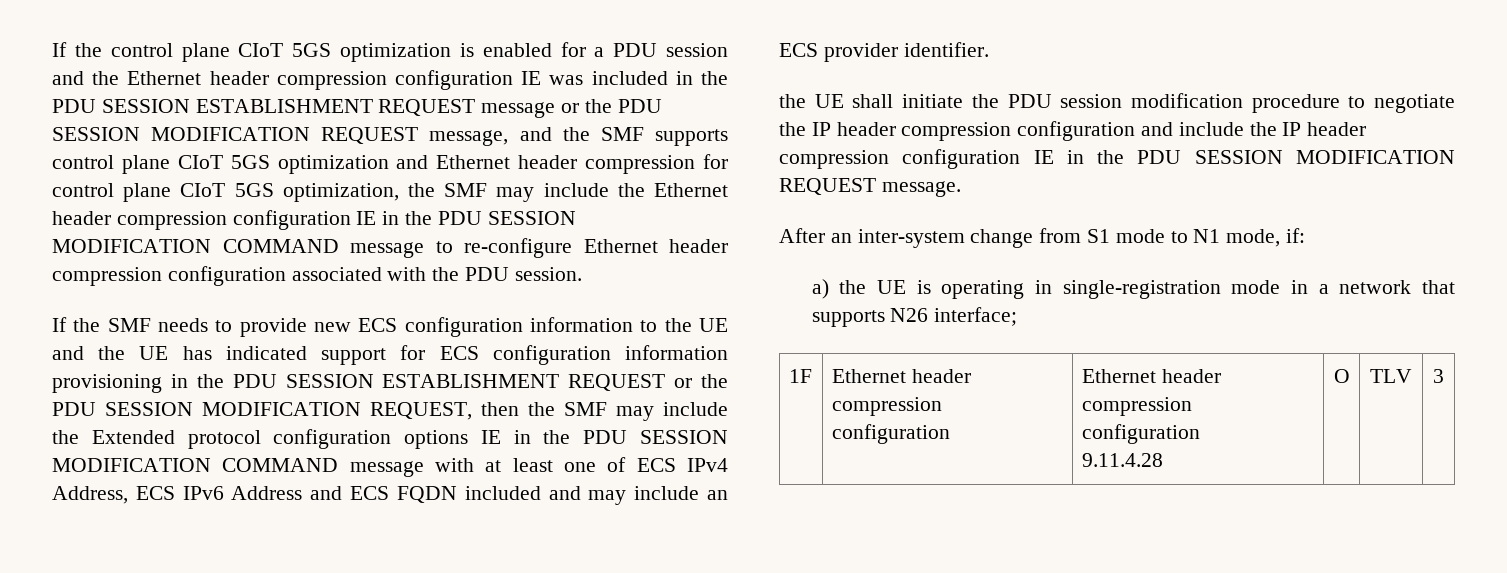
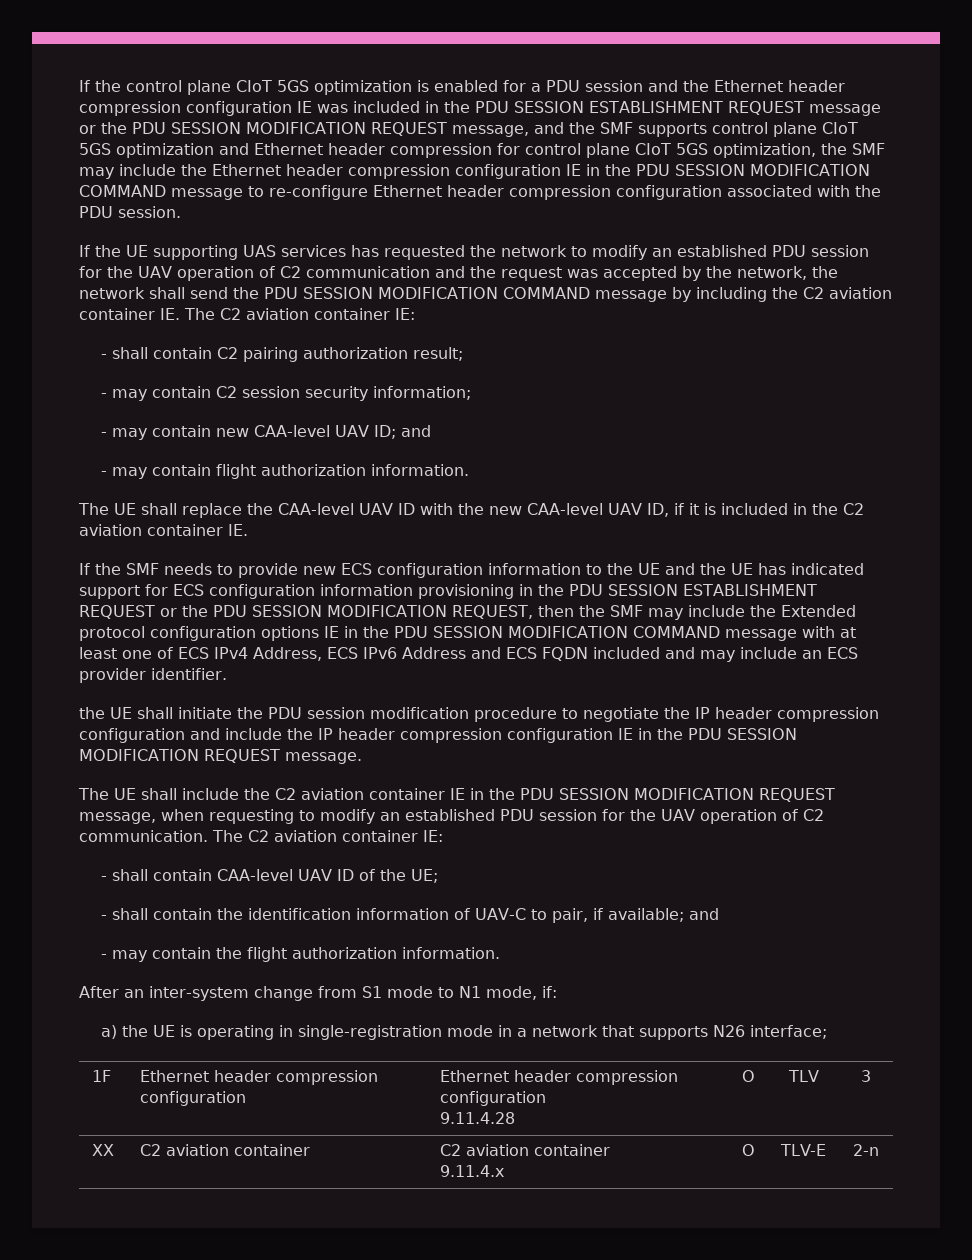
+ If the UE supporting UAS services has requested the network to modify an established PDU session for the UAV operation of C2 communication and the request was accepted by the network, the network shall send the PDU SESSION MODIFICATION COMMAND message by including the C2 aviation container IE. The C2 aviation container IE:
+ - shall contain C2 pairing authorization result;
+ - may contain C2 session security information;
+ - may contain new CAA-level UAV ID; and
+ - may contain flight authorization information.
+ The UE shall replace the CAA-level UAV ID with the new CAA-level UAV ID, if it is included in the C2 aviation container IE.
+ The UE shall include the C2 aviation container IE in the PDU SESSION MODIFICATION REQUEST message, when requesting to modify an established PDU session for the UAV operation of C2 communication. The C2 aviation container IE:
+ - shall contain CAA-level UAV ID of the UE;
+ - shall contain the identification information of UAV-C to pair, if available; and
+ - may contain the flight authorization information.
+ XX | C2 aviation container | C2 aviation container
+ 9.11.4.x | O | TLV-E | 2-n

